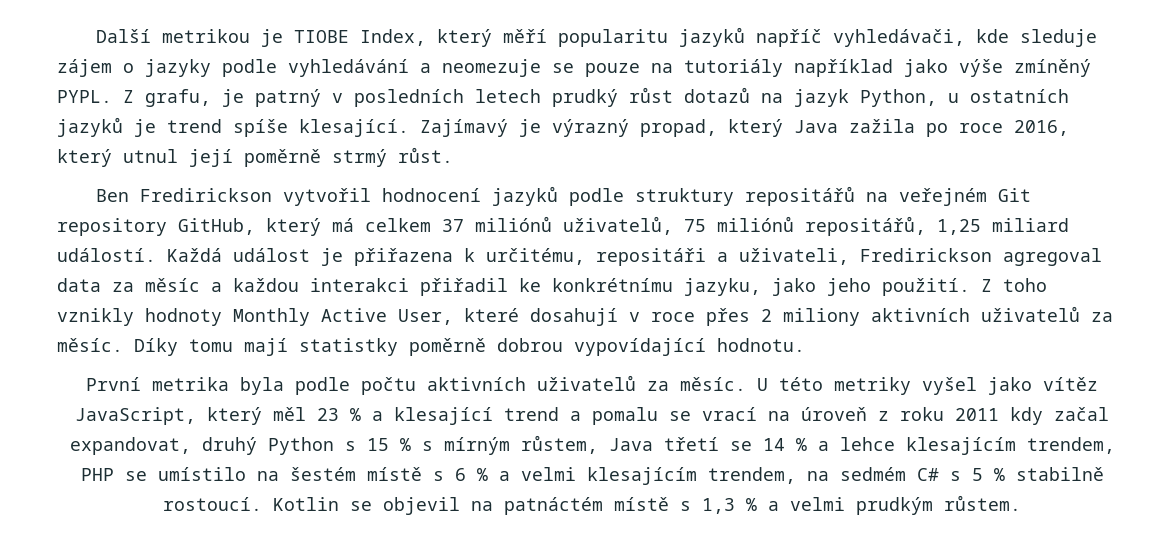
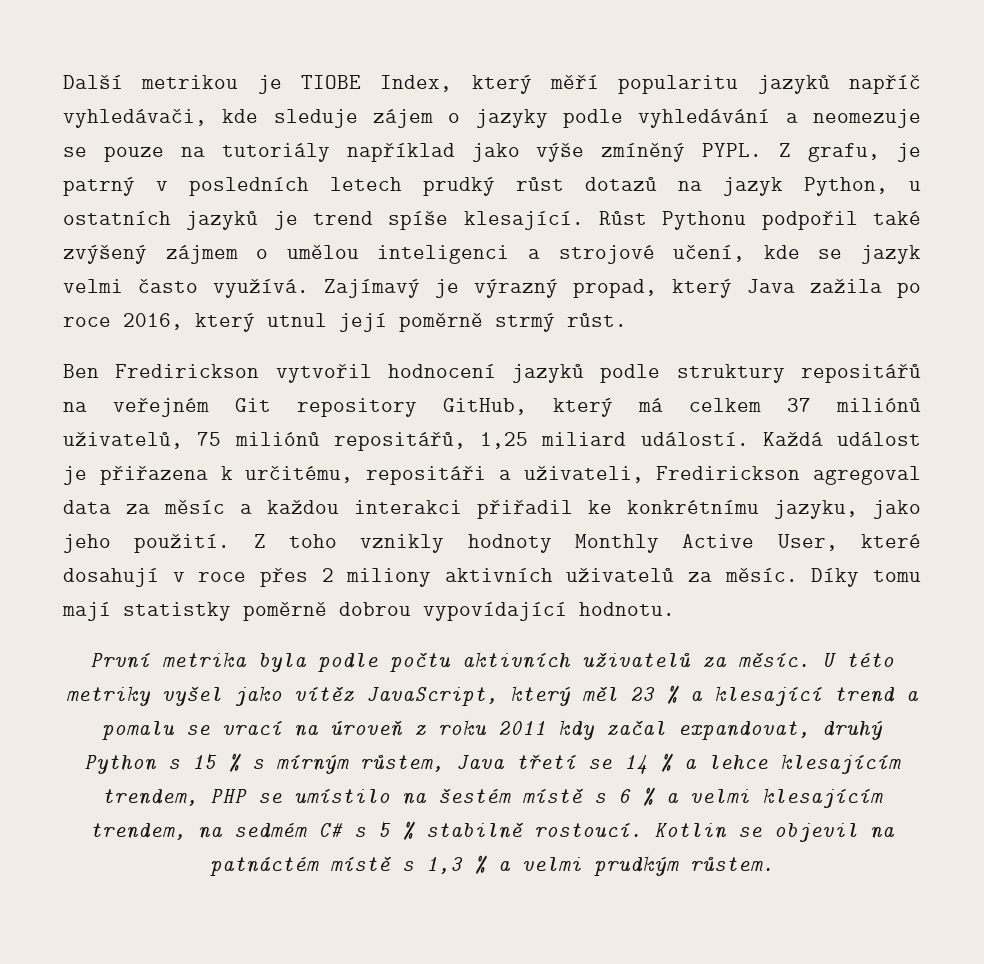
+ Růst Pythonu podpořil také zvýšený zájmem o umělou inteligenci a strojové učení, kde se jazyk velmi často využívá.

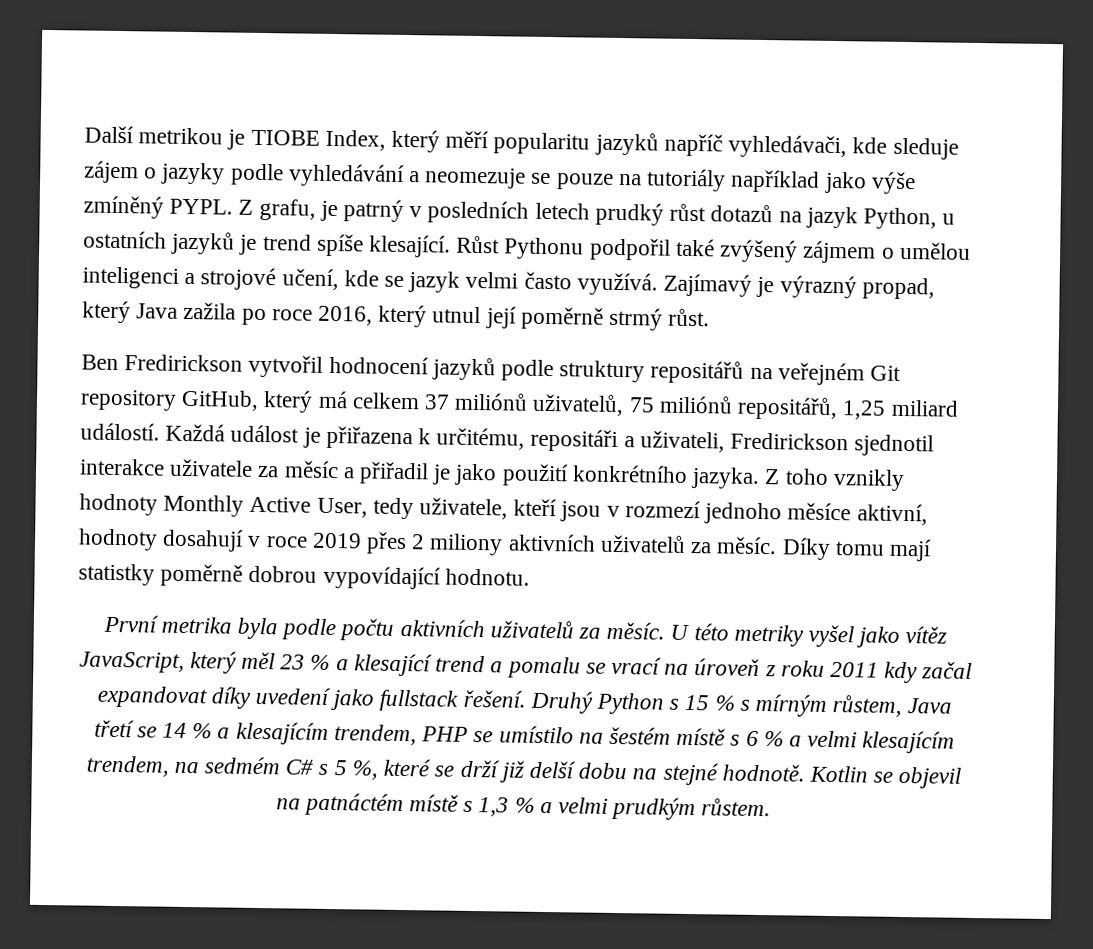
- Každá událost je přiřazena k určitému, repositáři a uživateli, Fredirickson agregoval data za měsíc a každou interakci přiřadil ke konkrétnímu jazyku, jako jeho použití.
+ Každá událost je přiřazena k určitému, repositáři a uživateli, Fredirickson sjednotil interakce uživatele za měsíc a přiřadil je jako použití konkrétního jazyka.
- Z toho vznikly hodnoty Monthly Active User, které dosahují v roce přes 2 miliony aktivních uživatelů za měsíc.
+ Z toho vznikly hodnoty Monthly Active User, tedy uživatele, kteří jsou v rozmezí jednoho měsíce aktivní, hodnoty dosahují v roce 2019 přes 2 miliony aktivních uživatelů za měsíc.
- U této metriky vyšel jako vítěz JavaScript, který měl 23 % a klesající trend a pomalu se vrací na úroveň z roku 2011 kdy začal expandovat, druhý Python s 15 % s mírným růstem, Java třetí se 14 % a lehce klesajícím trendem, PHP se umístilo na šestém místě s 6 % a velmi klesajícím trendem, na sedmém C# s 5 % stabilně rostoucí.
+ U této metriky vyšel jako vítěz JavaScript, který měl 23 % a klesající trend a pomalu se vrací na úroveň z roku 2011 kdy začal expandovat díky uvedení jako fullstack řešení. Druhý Python s 15 % s mírným růstem, Java třetí se 14 % a klesajícím trendem, PHP se umístilo na šestém místě s 6 % a velmi klesajícím trendem, na sedmém C# s 5 %, které se drží již delší dobu na stejné hodnotě.

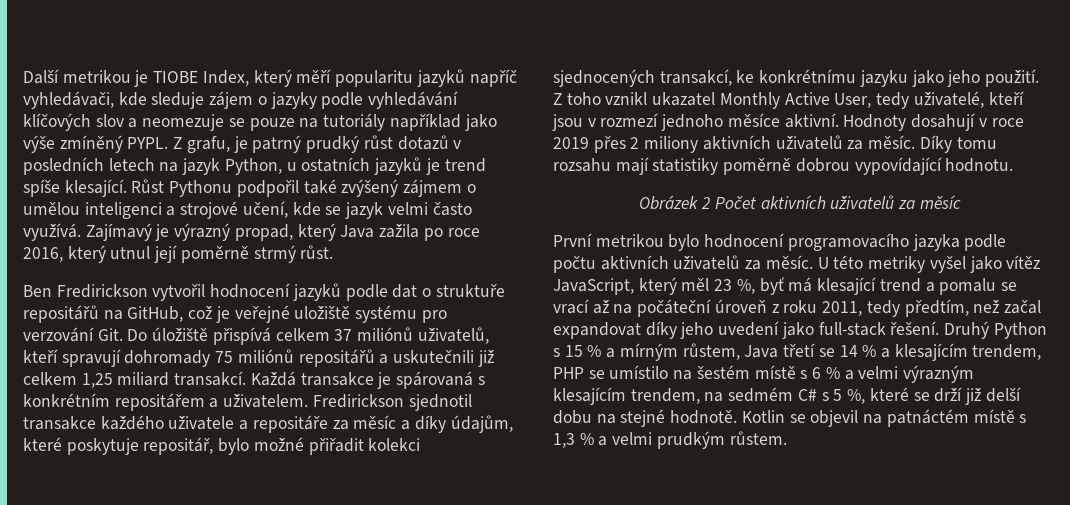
- Další metrikou je TIOBE Index, který měří popularitu jazyků napříč vyhledávači, kde sleduje zájem o jazyky podle vyhledávání a neomezuje se pouze na tutoriály například jako výše zmíněný PYPL.
+ Další metrikou je TIOBE Index, který měří popularitu jazyků napříč vyhledávači, kde sleduje zájem o jazyky podle vyhledávání klíčových slov a neomezuje se pouze na tutoriály například jako výše zmíněný PYPL.
- Z grafu, je patrný v posledních letech prudký růst dotazů na jazyk Python, u ostatních jazyků je trend spíše klesající.
+ Z grafu, je patrný prudký růst dotazů v posledních letech na jazyk Python, u ostatních jazyků je trend spíše klesající.
- Ben Fredirickson vytvořil hodnocení jazyků podle struktury repositářů na veřejném Git repository GitHub, který má celkem 37 miliónů uživatelů, 75 miliónů repositářů, 1,25 miliard událostí. Každá událost je přiřazena k určitému, repositáři a uživateli, Fredirickson sjednotil interakce uživatele za měsíc a přiřadil je jako použití konkrétního jazyka. Z toho vznikly hodnoty Monthly Active User, tedy uživatele, kteří jsou v rozmezí jednoho měsíce aktivní, hodnoty dosahují v roce 2019 přes 2 miliony aktivních uživatelů za měsíc.
+ Ben Fredirickson vytvořil hodnocení jazyků podle dat o struktuře repositářů na GitHub, což je veřejné uložiště systému pro verzování Git. Do úložiště přispívá celkem 37 miliónů uživatelů, kteří spravují dohromady 75 miliónů repositářů a uskutečnili již celkem 1,25 miliard transakcí. Každá transakce je spárovaná s konkrétním repositářem a uživatelem. Fredirickson sjednotil transakce každého uživatele a repositáře za měsíc a díky údajům, které poskytuje repositář, bylo možné přiřadit kolekci sjednocených transakcí, ke konkrétnímu jazyku jako jeho použití. Z toho vznikl ukazatel Monthly Active User, tedy uživatelé, kteří jsou v rozmezí jednoho měsíce aktivní. Hodnoty dosahují v roce 2019 přes 2 miliony aktivních uživatelů za měsíc.
- Díky tomu mají statistky poměrně dobrou vypovídající hodnotu.
+ Díky tomu rozsahu mají statistiky poměrně dobrou vypovídající hodnotu.
- První metrika byla podle počtu aktivních uživatelů za měsíc.
+ Obrázek 2 Počet aktivních uživatelů za měsíc
+ První metrikou bylo hodnocení programovacího jazyka podle počtu aktivních uživatelů za měsíc.
- U této metriky vyšel jako vítěz JavaScript, který měl 23 % a klesající trend a pomalu se vrací na úroveň z roku 2011 kdy začal expandovat díky uvedení jako fullstack řešení.
+ U této metriky vyšel jako vítěz JavaScript, který měl 23 %, byť má klesající trend a pomalu se vrací až na počáteční úroveň z roku 2011, tedy předtím, než začal expandovat díky jeho uvedení jako full-stack řešení.
- Druhý Python s 15 % s mírným růstem, Java třetí se 14 % a klesajícím trendem, PHP se umístilo na šestém místě s 6 % a velmi klesajícím trendem, na sedmém C# s 5 %, které se drží již delší dobu na stejné hodnotě.
+ Druhý Python s 15 % a mírným růstem, Java třetí se 14 % a klesajícím trendem, PHP se umístilo na šestém místě s 6 % a velmi výrazným klesajícím trendem, na sedmém C# s 5 %, které se drží již delší dobu na stejné hodnotě.

